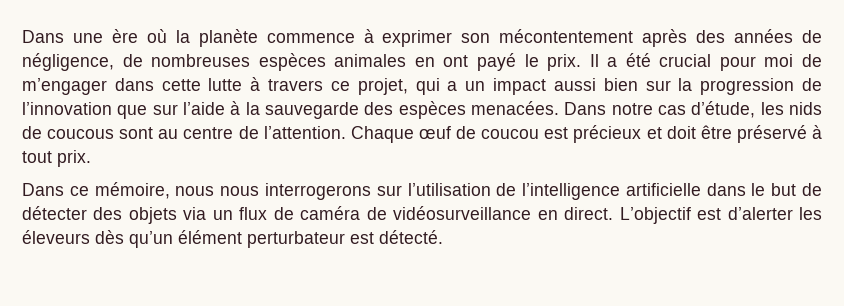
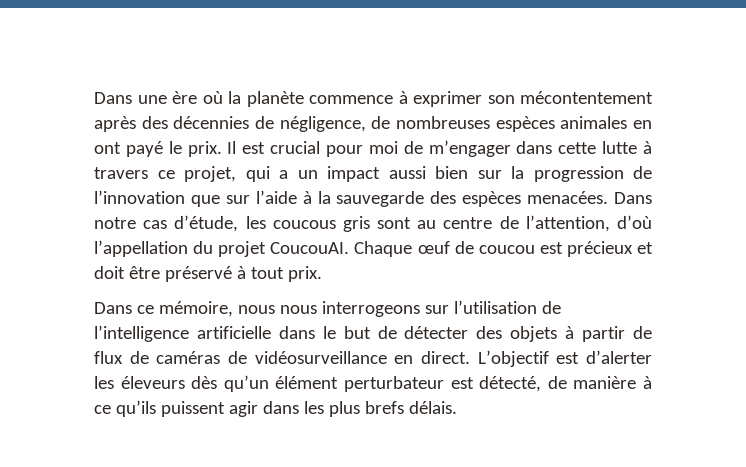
- Dans une ère où la planète commence à exprimer son mécontentement après des années de négligence, de nombreuses espèces animales en ont payé le prix.
+ Dans une ère où la planète commence à exprimer son mécontentement après des décennies de négligence, de nombreuses espèces animales en ont payé le prix.
- Il a été crucial pour moi de m’engager dans cette lutte à travers ce projet, qui a un impact aussi bien sur la progression de l’innovation que sur l’aide à la sauvegarde des espèces menacées.
+ Il est crucial pour moi de m’engager dans cette lutte à travers ce projet, qui a un impact aussi bien sur la progression de l’innovation que sur l’aide à la sauvegarde des espèces menacées.
- Dans notre cas d’étude, les nids de coucous sont au centre de l’attention.
+ Dans notre cas d’étude, les coucous gris sont au centre de l’attention, d’où l’appellation du projet CoucouAI.
- Dans ce mémoire, nous nous interrogerons sur l’utilisation de l’intelligence artificielle dans le but de détecter des objets via un flux de caméra de vidéosurveillance en direct.
+ Dans ce mémoire, nous nous interrogeons sur l’utilisation de l’intelligence artificielle dans le but de détecter des objets à partir de flux de caméras de vidéosurveillance en direct.
- L’objectif est d’alerter les éleveurs dès qu’un élément perturbateur est détecté.
+ L’objectif est d’alerter les éleveurs dès qu’un élément perturbateur est détecté, de manière à ce qu’ils puissent agir dans les plus brefs délais.

